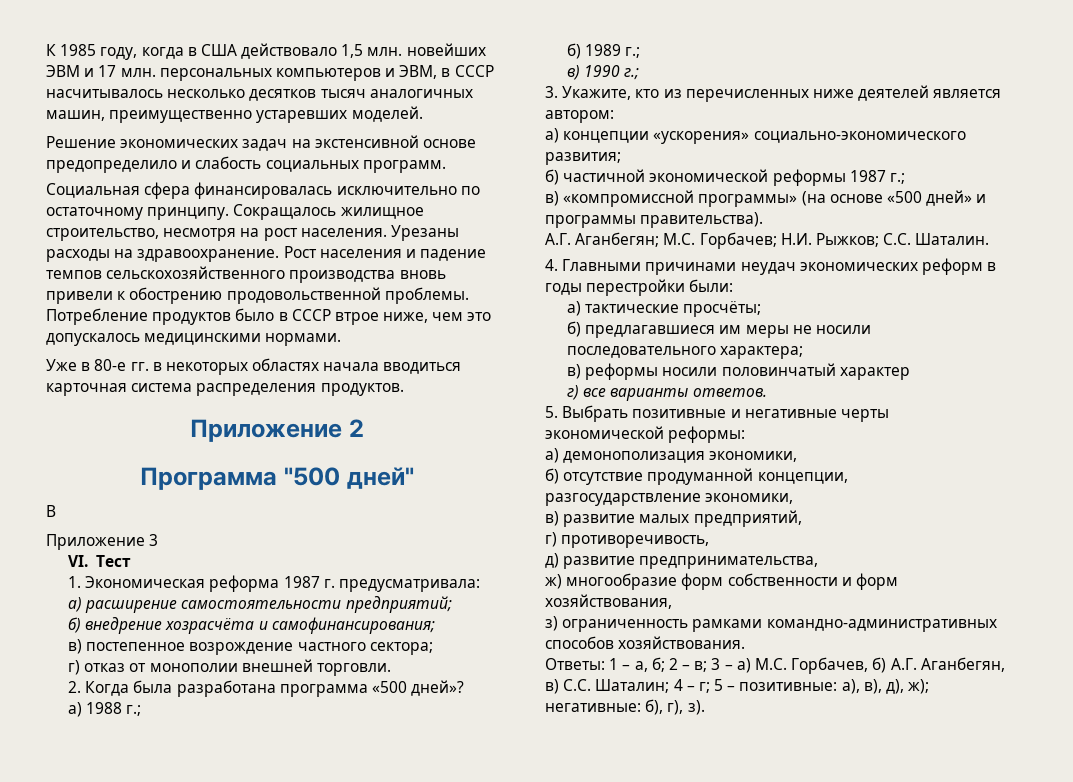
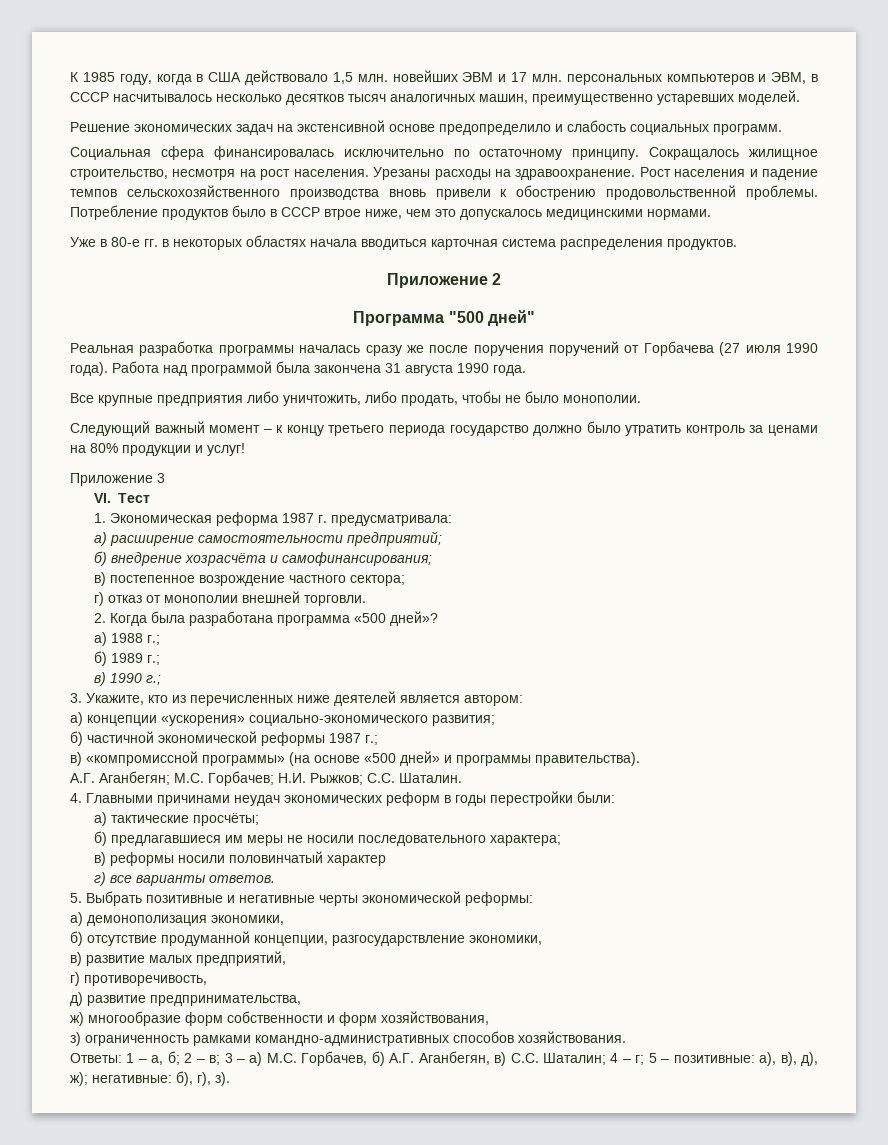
- В
+ Реальная разработка программы началась сразу же после поручения поручений от Горбачева (27 июля 1990 года). Работа над программой была закончена 31 августа 1990 года.
+ Все крупные предприятия либо уничтожить, либо продать, чтобы не было монополии.
+ Следующий важный момент – к концу третьего периода государство должно было утратить контроль за ценами на 80% продукции и услуг!

